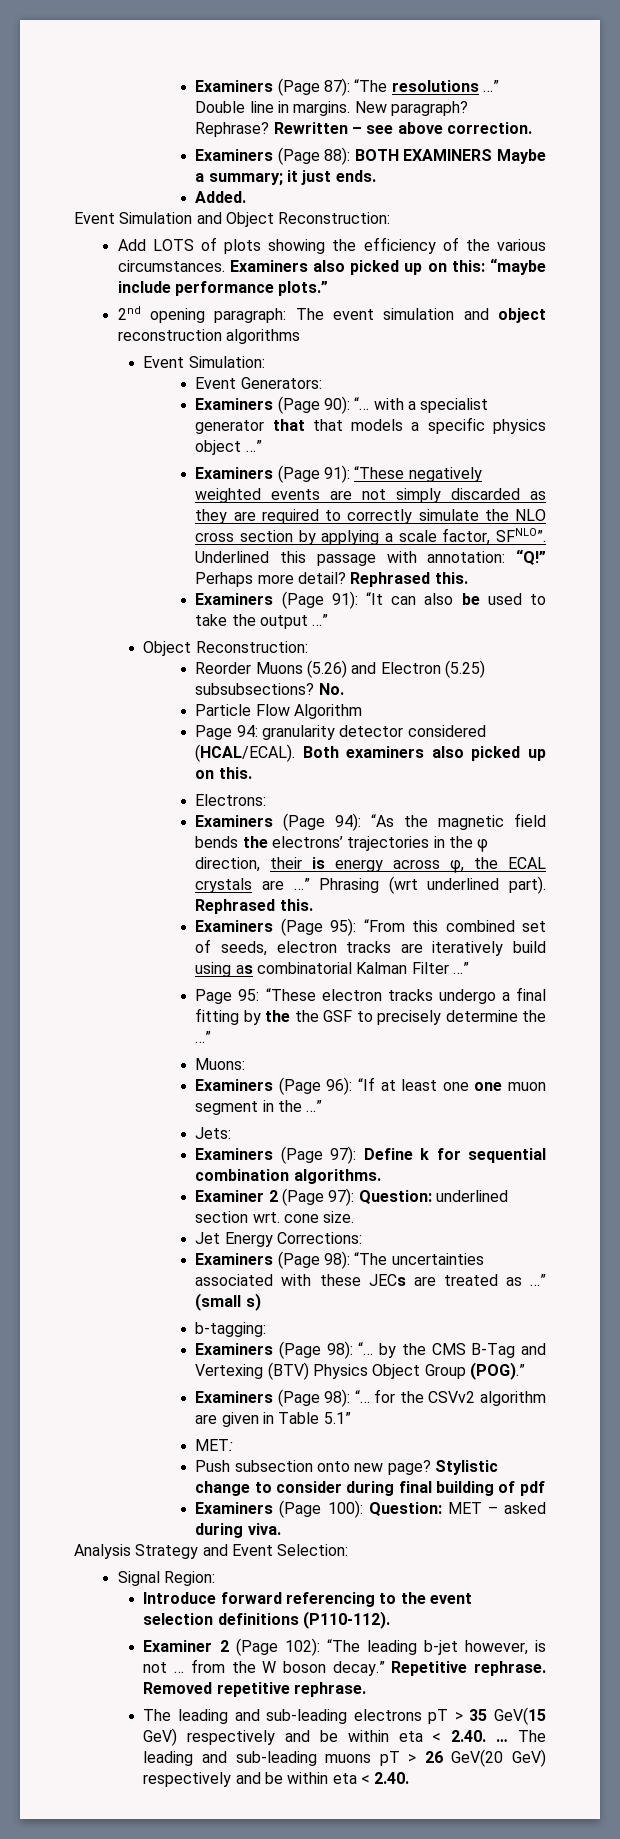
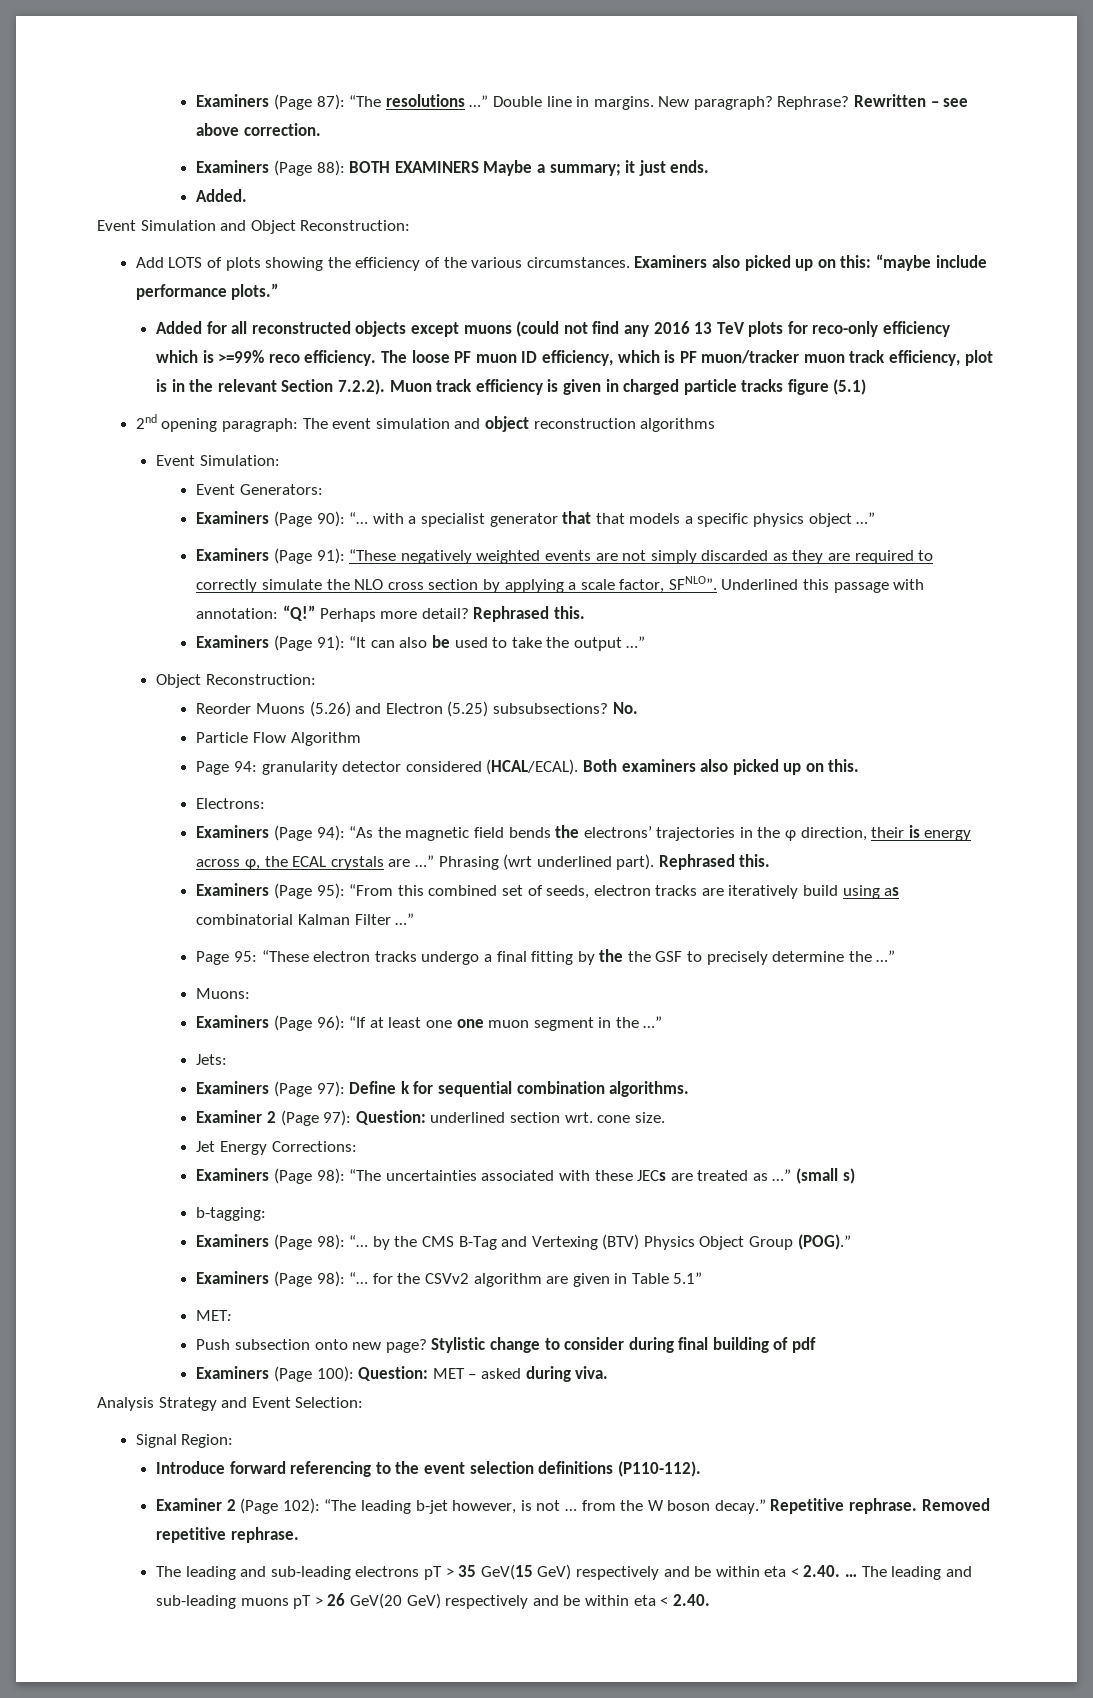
+ Added for all reconstructed objects except muons (could not find any 2016 13 TeV plots for reco-only efficiency which is >=99% reco efficiency. The loose PF muon ID efficiency, which is PF muon/tracker muon track efficiency, plot is in the relevant Section 7.2.2). Muon track efficiency is given in charged particle tracks figure (5.1)

